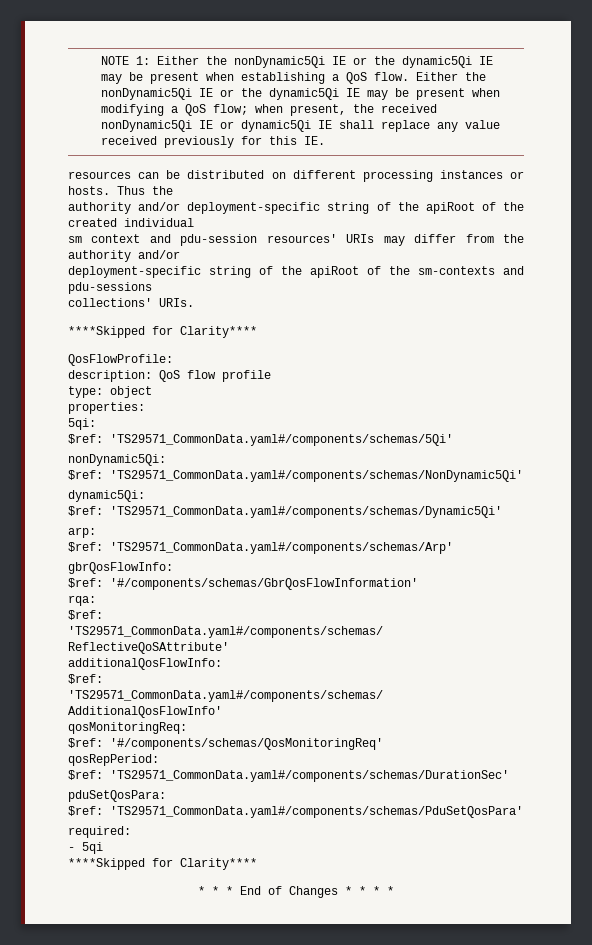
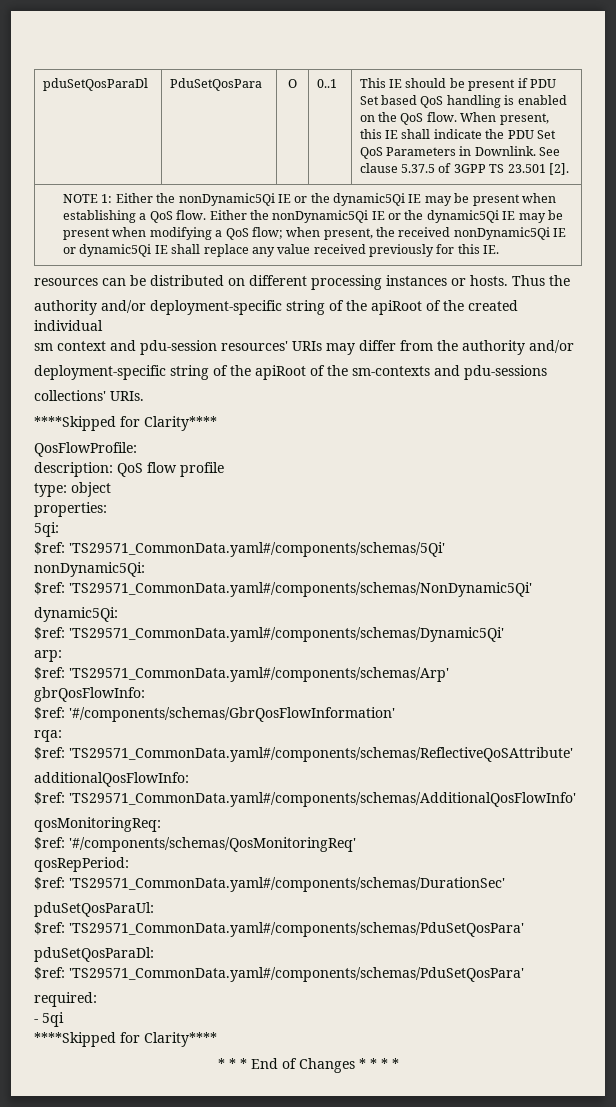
+ pduSetQosParaDl | PduSetQosPara | O | 0..1 | This IE should be present if PDU Set based QoS handling is enabled on the QoS flow. When present, this IE shall indicate the PDU Set QoS Parameters in Downlink. See clause 5.37.5 of 3GPP TS 23.501 [2].
- pduSetQosPara:
+ pduSetQosParaUl:
+ $ref: 'TS29571_CommonData.yaml#/components/schemas/PduSetQosPara'
+ pduSetQosParaDl:

